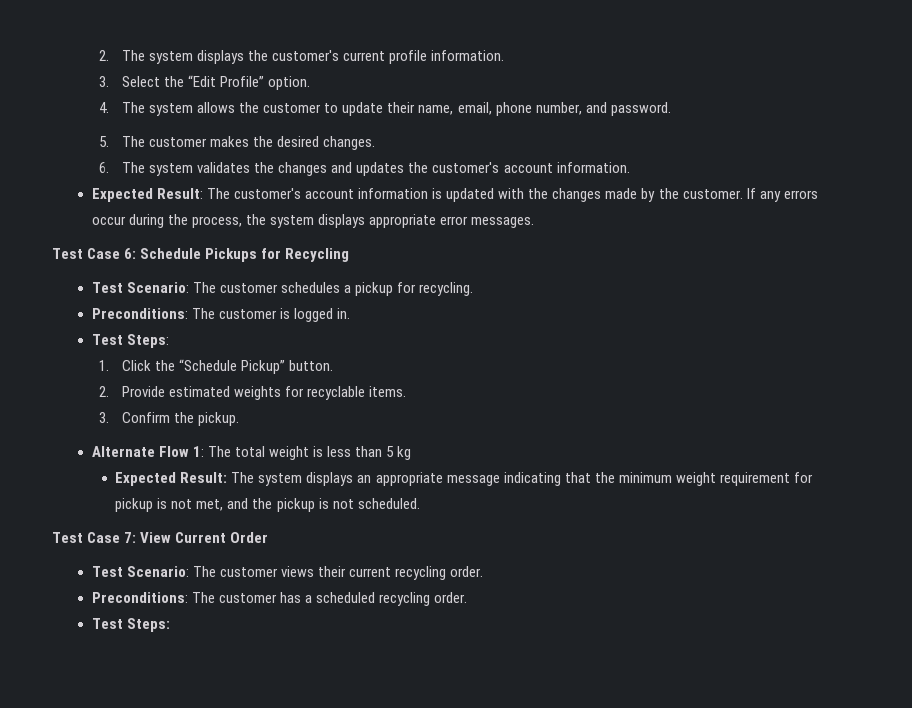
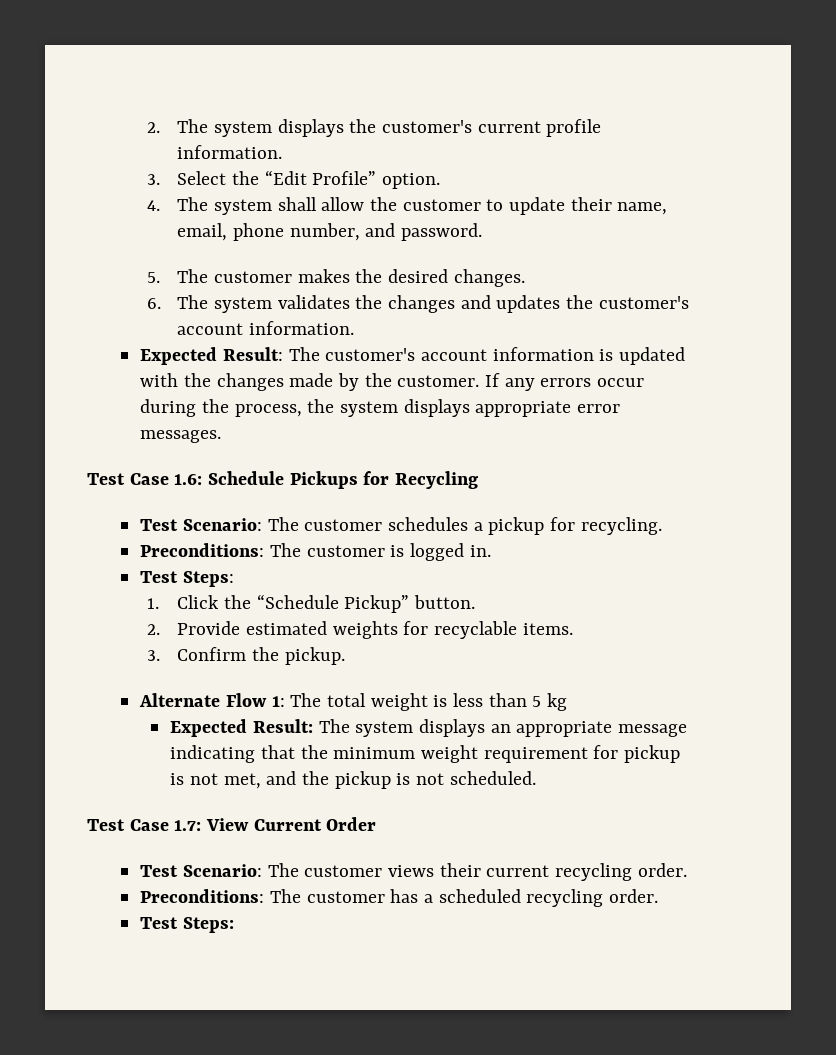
- 4. The system allows the customer to update their name, email, phone number, and password.
+ 4. The system shall allow the customer to update their name, email, phone number, and password.
- Test Case 6: Schedule Pickups for Recycling
+ Test Case 1.6: Schedule Pickups for Recycling
- Test Case 7: View Current Order
+ Test Case 1.7: View Current Order

